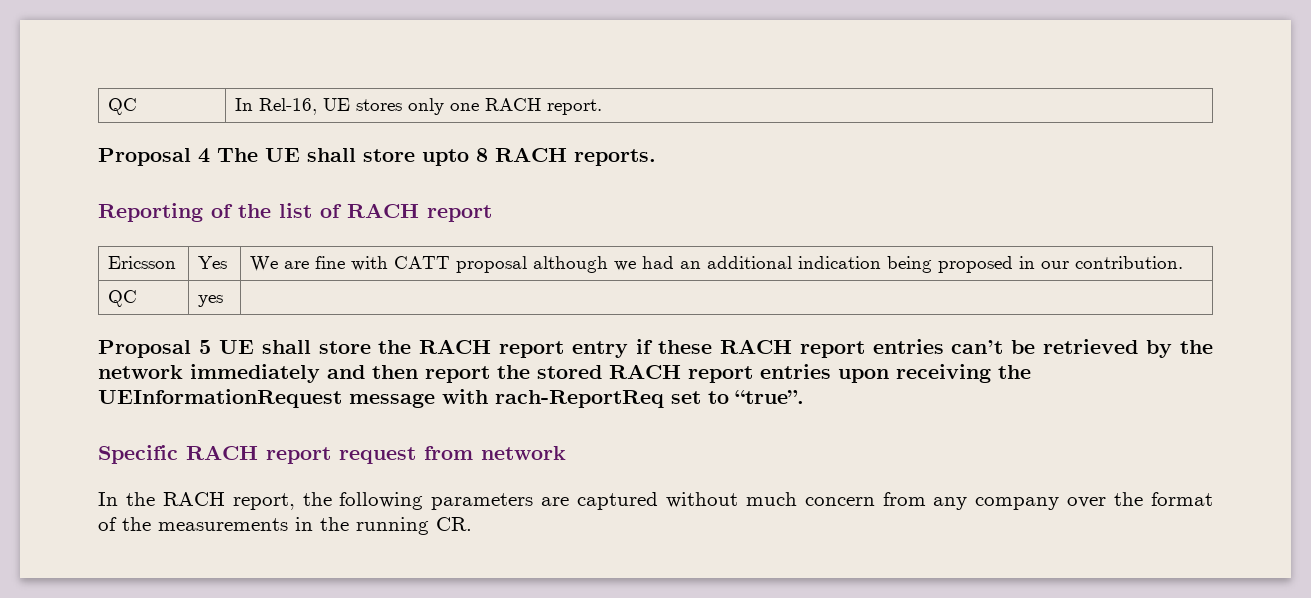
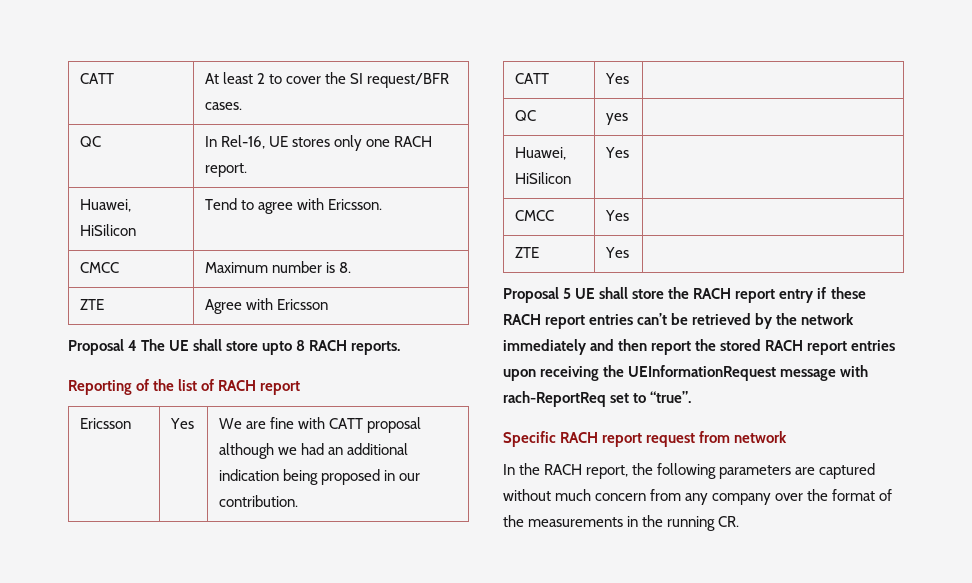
+ CATT | At least 2 to cover the SI request/BFR cases.
+ Huawei, HiSilicon | Tend to agree with Ericsson.
+ CMCC | Maximum number is 8.
+ ZTE | Agree with Ericsson
+ CATT | Yes |
+ Huawei, HiSilicon | Yes |
+ CMCC | Yes |
+ ZTE | Yes |

